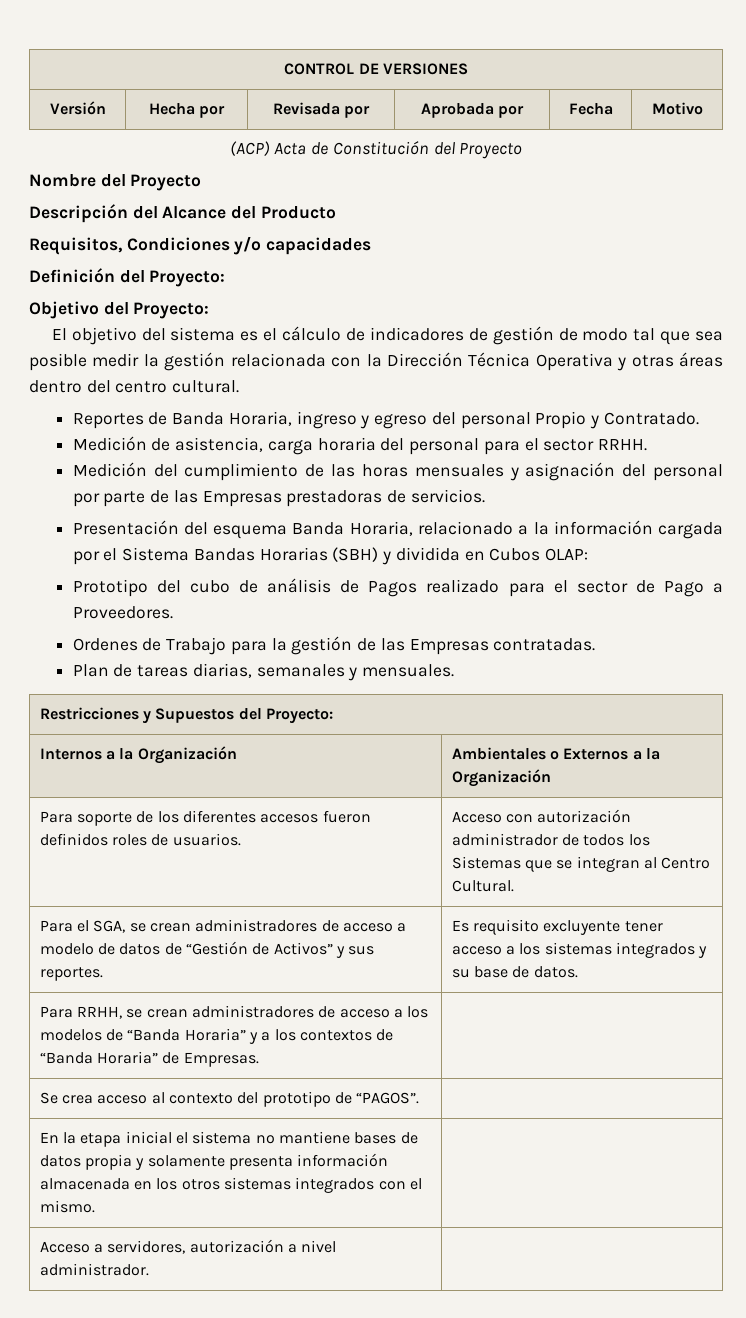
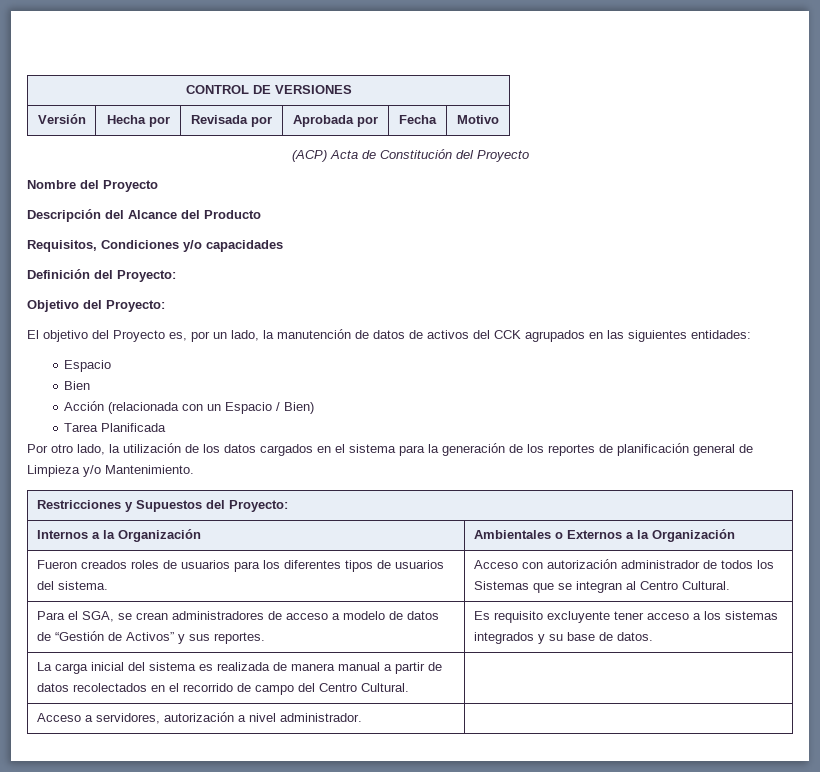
- El objetivo del sistema es el cálculo de indicadores de gestión de modo tal que sea posible medir la gestión relacionada con la Dirección Técnica Operativa y otras áreas dentro del centro cultural.
- Reportes de Banda Horaria, ingreso y egreso del personal Propio y Contratado.
- Medición de asistencia, carga horaria del personal para el sector RRHH.
- Medición del cumplimiento de las horas mensuales y asignación del personal por parte de las Empresas prestadoras de servicios.
- Presentación del esquema Banda Horaria, relacionado a la información cargada por el Sistema Bandas Horarias (SBH) y dividida en Cubos OLAP:
- Prototipo del cubo de análisis de Pagos realizado para el sector de Pago a Proveedores.
- Ordenes de Trabajo para la gestión de las Empresas contratadas.
- Plan de tareas diarias, semanales y mensuales.
+ El objetivo del Proyecto es, por un lado, la manutención de datos de activos del CCK agrupados en las siguientes entidades:
+ Espacio
+ Bien
+ Acción (relacionada con un Espacio / Bien)
+ Tarea Planificada
+ Por otro lado, la utilización de los datos cargados en el sistema para la generación de los reportes de planificación general de Limpieza y/o Mantenimiento.
- Para soporte de los diferentes accesos fueron definidos roles de usuarios. | Acceso con autorización administrador de todos los Sistemas que se integran al Centro Cultural.
+ Fueron creados roles de usuarios para los diferentes tipos de usuarios del sistema. | Acceso con autorización administrador de todos los Sistemas que se integran al Centro Cultural.
- Para RRHH, se crean administradores de acceso a los modelos de “Banda Horaria” y a los contextos de “Banda Horaria” de Empresas. |
- Se crea acceso al contexto del prototipo de “PAGOS”. |
- En la etapa inicial el sistema no mantiene bases de datos propia y solamente presenta información almacenada en los otros sistemas integrados con el mismo. |
+ La carga inicial del sistema es realizada de manera manual a partir de datos recolectados en el recorrido de campo del Centro Cultural. |

